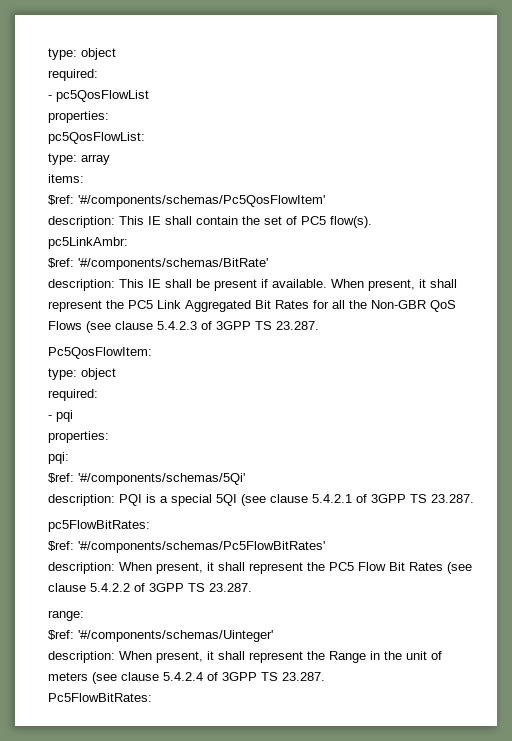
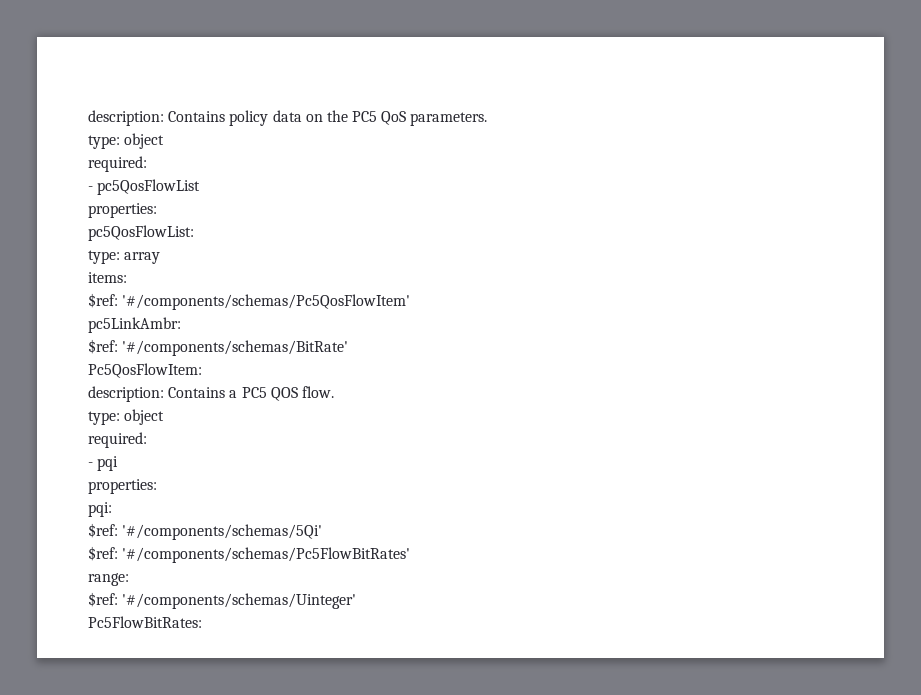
+ description: Contains policy data on the PC5 QoS parameters.
- description: This IE shall contain the set of PC5 flow(s).
- description: This IE shall be present if available. When present, it shall represent the PC5 Link Aggregated Bit Rates for all the Non-GBR QoS Flows (see clause 5.4.2.3 of 3GPP TS 23.287.
  Pc5QosFlowItem:
+ description: Contains a PC5 QOS flow.
- description: PQI is a special 5QI (see clause 5.4.2.1 of 3GPP TS 23.287.
- pc5FlowBitRates:
  $ref: '#/components/schemas/Pc5FlowBitRates'
- description: When present, it shall represent the PC5 Flow Bit Rates (see clause 5.4.2.2 of 3GPP TS 23.287.
  range:
  $ref: '#/components/schemas/Uinteger'
- description: When present, it shall represent the Range in the unit of meters (see clause 5.4.2.4 of 3GPP TS 23.287.

